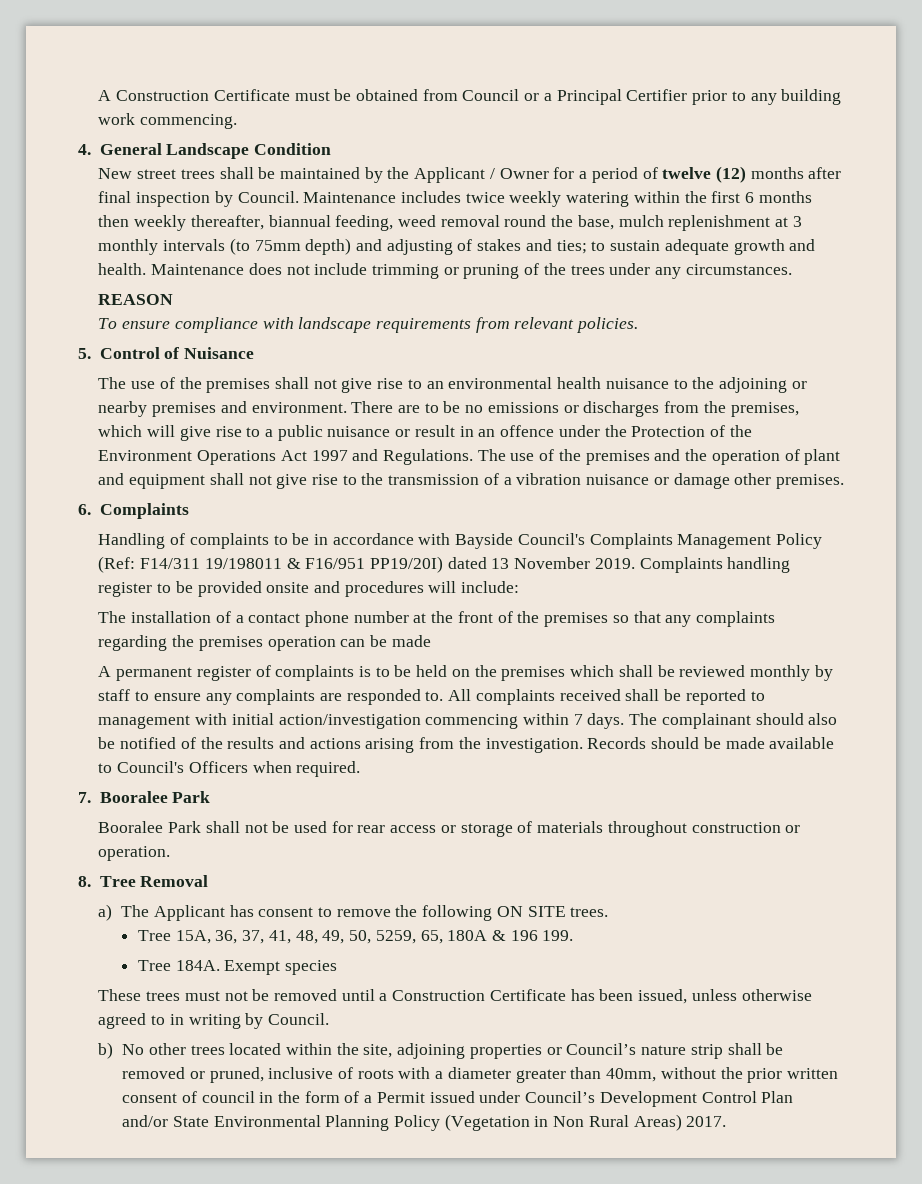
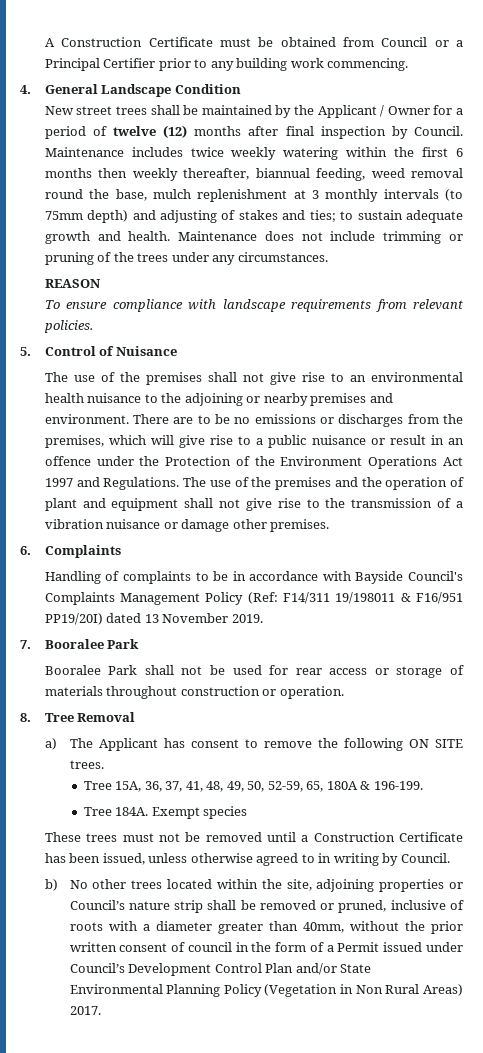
- Complaints handling register to be provided onsite and procedures will include:
- The installation of a contact phone number at the front of the premises so that any complaints regarding the premises operation can be made
- A permanent register of complaints is to be held on the premises which shall be reviewed monthly by staff to ensure any complaints are responded to. All complaints received shall be reported to management with initial action/investigation commencing within 7 days. The complainant should also be notified of the results and actions arising from the investigation. Records should be made available to Council's Officers when required.
- Tree 15A, 36, 37, 41, 48, 49, 50, 5259, 65, 180A & 196 199.
+ Tree 15A, 36, 37, 41, 48, 49, 50, 52-59, 65, 180A & 196-199.

